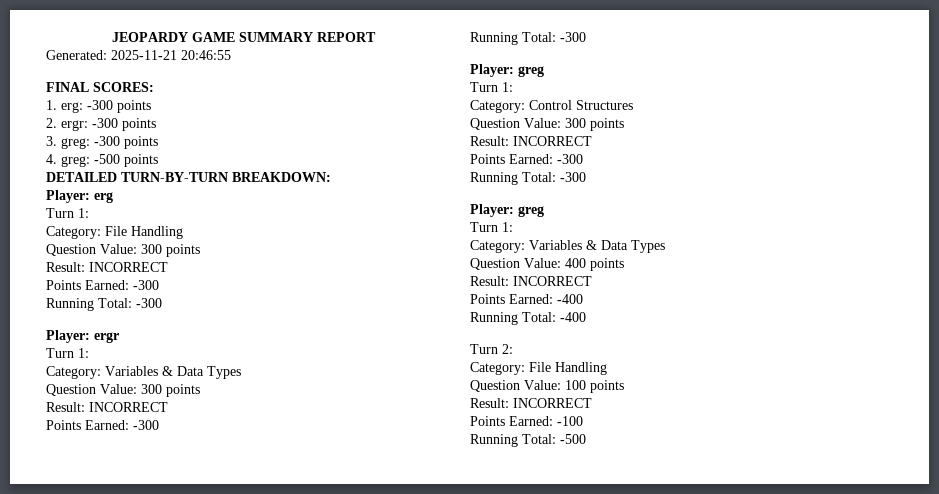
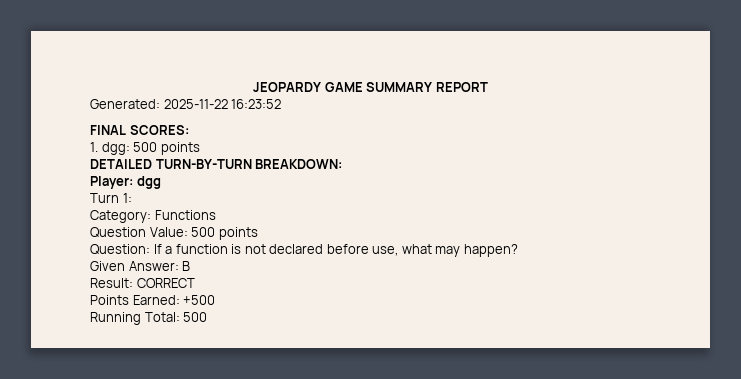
- Generated: 2025-11-21 20:46:55
+ Generated: 2025-11-22 16:23:52
- 1. erg: -300 points
- 2. ergr: -300 points
- 3. greg: -300 points
- 4. greg: -500 points
+ 1. dgg: 500 points
- Player: erg
+ Player: dgg
  Turn 1:
- Category: File Handling
- Question Value: 300 points
- Result: INCORRECT
- Points Earned: -300
- Running Total: -300
- Player: ergr
- Turn 1:
- Category: Variables & Data Types
- Question Value: 300 points
- Result: INCORRECT
- Points Earned: -300
- Running Total: -300
- Player: greg
- Turn 1:
- Category: Control Structures
- Question Value: 300 points
- Result: INCORRECT
- Points Earned: -300
- Running Total: -300
- Player: greg
- Turn 1:
- Category: Variables & Data Types
- Question Value: 400 points
- Result: INCORRECT
- Points Earned: -400
- Running Total: -400
- Turn 2:
- Category: File Handling
- Question Value: 100 points
- Result: INCORRECT
- Points Earned: -100
- Running Total: -500
+ Category: Functions
+ Question Value: 500 points
+ Question: If a function is not declared before use, what may happen?
+ Given Answer: B
+ Result: CORRECT
+ Points Earned: +500
+ Running Total: 500

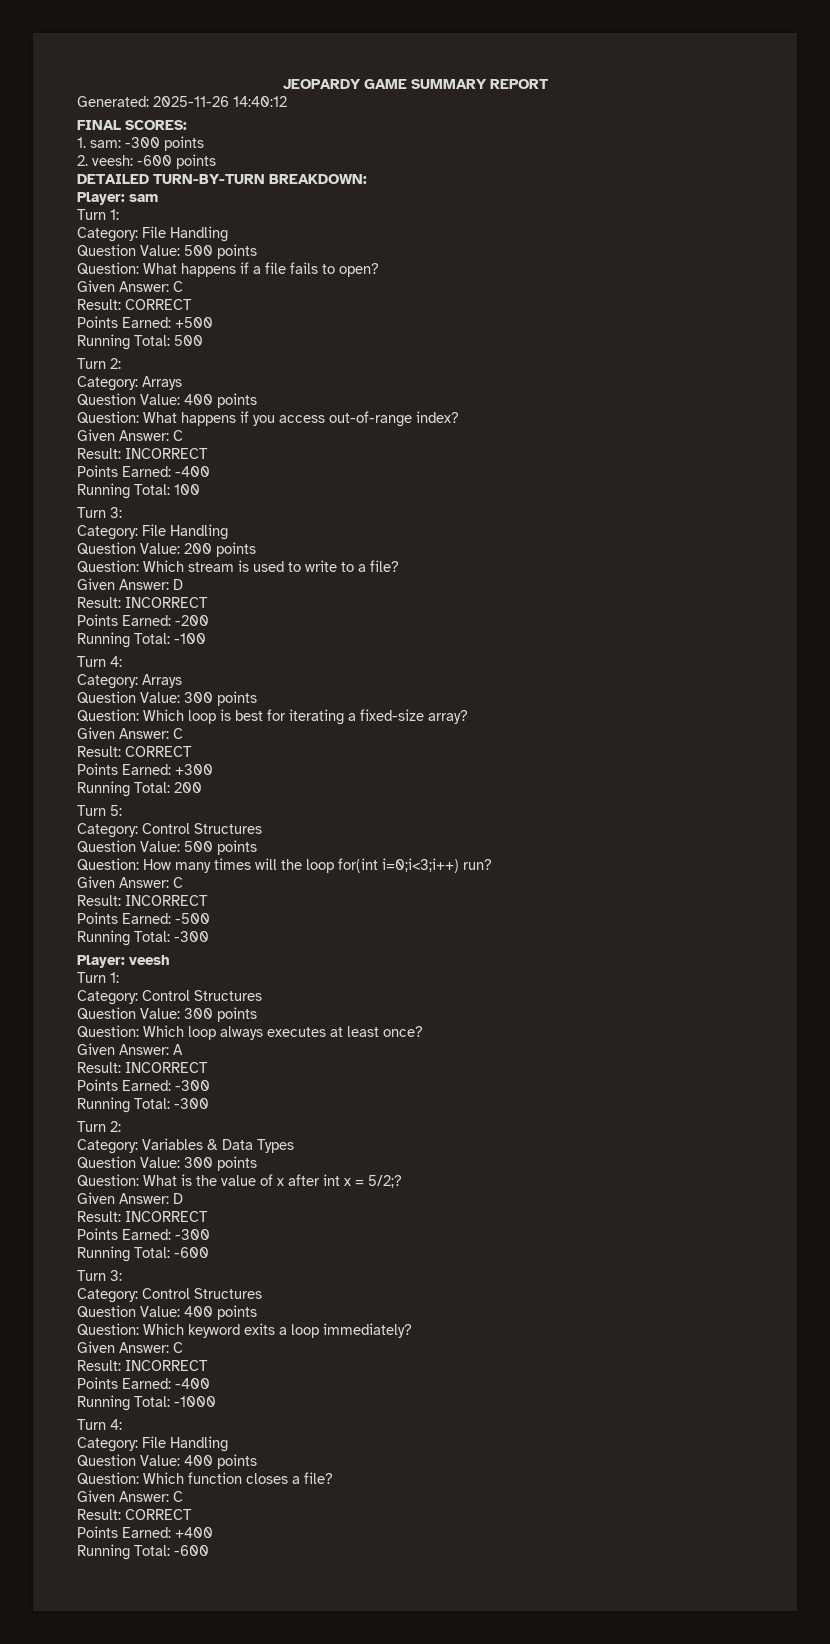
- Generated: 2025-11-22 16:23:52
+ Generated: 2025-11-26 14:40:12
- 1. dgg: 500 points
+ 1. sam: -300 points
+ 2. veesh: -600 points
- Player: dgg
+ Player: sam
  Turn 1:
- Category: Functions
+ Category: File Handling
  Question Value: 500 points
- Question: If a function is not declared before use, what may happen?
- Given Answer: B
+ Question: What happens if a file fails to open?
+ Given Answer: C
  Running Total: 500
+ Turn 2:
+ Category: Arrays
+ Question Value: 400 points
+ Question: What happens if you access out-of-range index?
+ Given Answer: C
+ Result: INCORRECT
+ Points Earned: -400
+ Running Total: 100
+ Turn 3:
+ Category: File Handling
+ Question Value: 200 points
+ Question: Which stream is used to write to a file?
+ Given Answer: D
+ Result: INCORRECT
+ Points Earned: -200
+ Running Total: -100
+ Turn 4:
+ Category: Arrays
+ Question Value: 300 points
+ Question: Which loop is best for iterating a fixed-size array?
+ Given Answer: C
+ Result: CORRECT
+ Points Earned: +300
+ Running Total: 200
+ Turn 5:
+ Category: Control Structures
+ Question Value: 500 points
+ Question: How many times will the loop for(int i=0;i<3;i++) run?
+ Given Answer: C
+ Result: INCORRECT
+ Points Earned: -500
+ Running Total: -300
+ Player: veesh
+ Turn 1:
+ Category: Control Structures
+ Question Value: 300 points
+ Question: Which loop always executes at least once?
+ Given Answer: A
+ Result: INCORRECT
+ Points Earned: -300
+ Running Total: -300
+ Turn 2:
+ Category: Variables & Data Types
+ Question Value: 300 points
+ Question: What is the value of x after int x = 5/2;?
+ Given Answer: D
+ Result: INCORRECT
+ Points Earned: -300
+ Running Total: -600
+ Turn 3:
+ Category: Control Structures
+ Question Value: 400 points
+ Question: Which keyword exits a loop immediately?
+ Given Answer: C
+ Result: INCORRECT
+ Points Earned: -400
+ Running Total: -1000
+ Turn 4:
+ Category: File Handling
+ Question Value: 400 points
+ Question: Which function closes a file?
+ Given Answer: C
+ Result: CORRECT
+ Points Earned: +400
+ Running Total: -600

